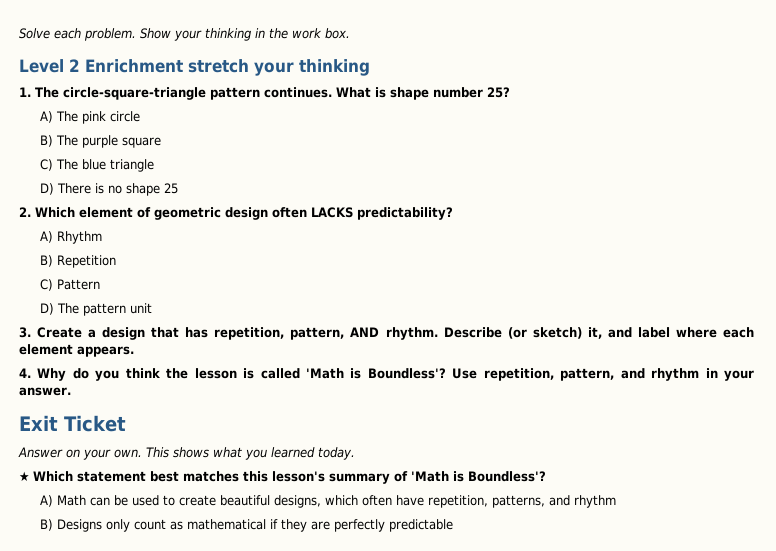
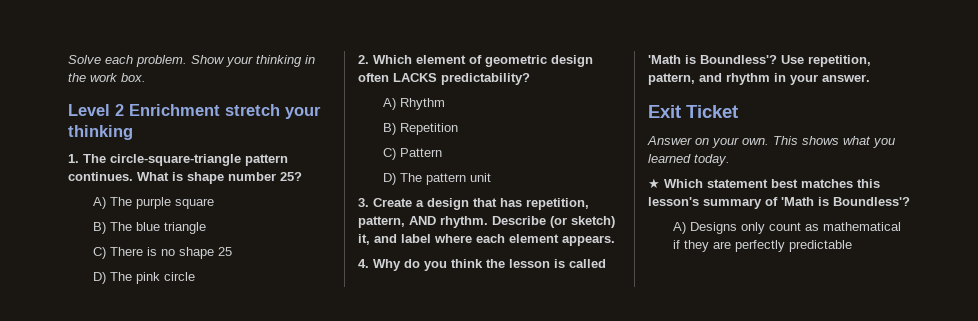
- A) The pink circle
- B) The purple square
+ A) The purple square
- C) The blue triangle
+ B) The blue triangle
- D) There is no shape 25
+ C) There is no shape 25
+ D) The pink circle
- A) Math can be used to create beautiful designs, which often have repetition, patterns, and rhythm
- B) Designs only count as mathematical if they are perfectly predictable
+ A) Designs only count as mathematical if they are perfectly predictable

